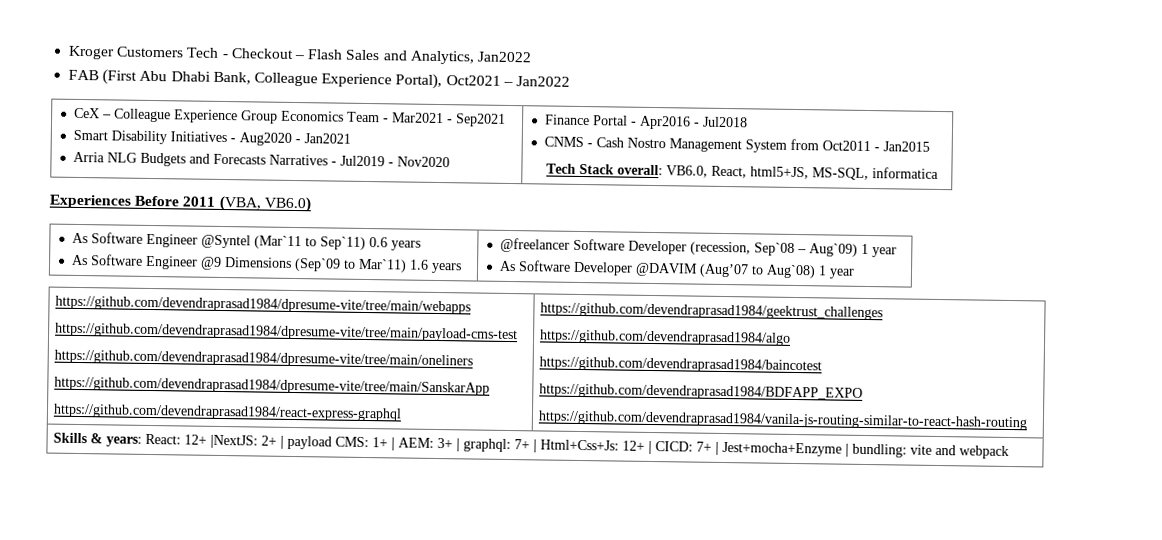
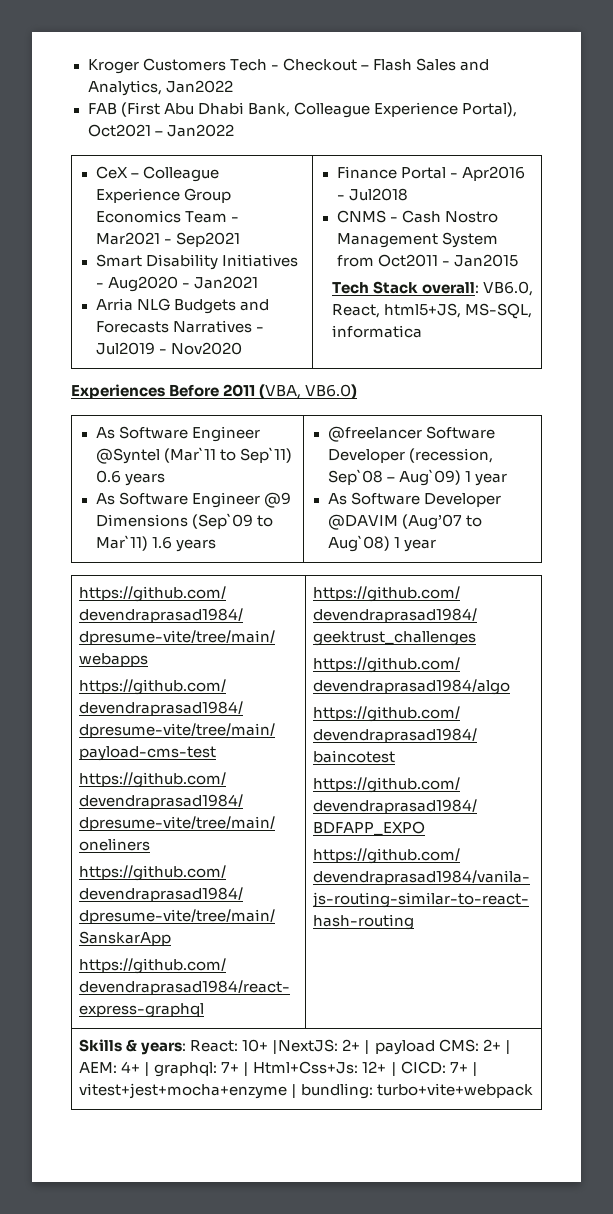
- Skills & years: React: 12+ |NextJS: 2+ | payload CMS: 1+ | AEM: 3+ | graphql: 7+ | Html+Css+Js: 12+ | CICD: 7+ | Jest+mocha+Enzyme | bundling: vite and webpack
+ Skills & years: React: 10+ |NextJS: 2+ | payload CMS: 2+ | AEM: 4+ | graphql: 7+ | Html+Css+Js: 12+ | CICD: 7+ | vitest+jest+mocha+enzyme | bundling: turbo+vite+webpack

